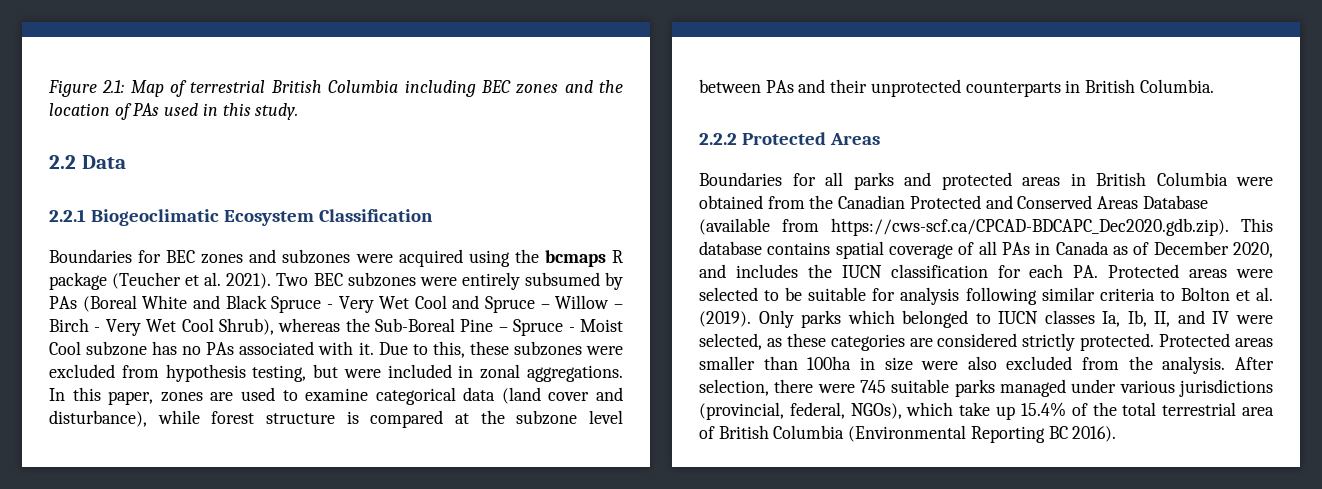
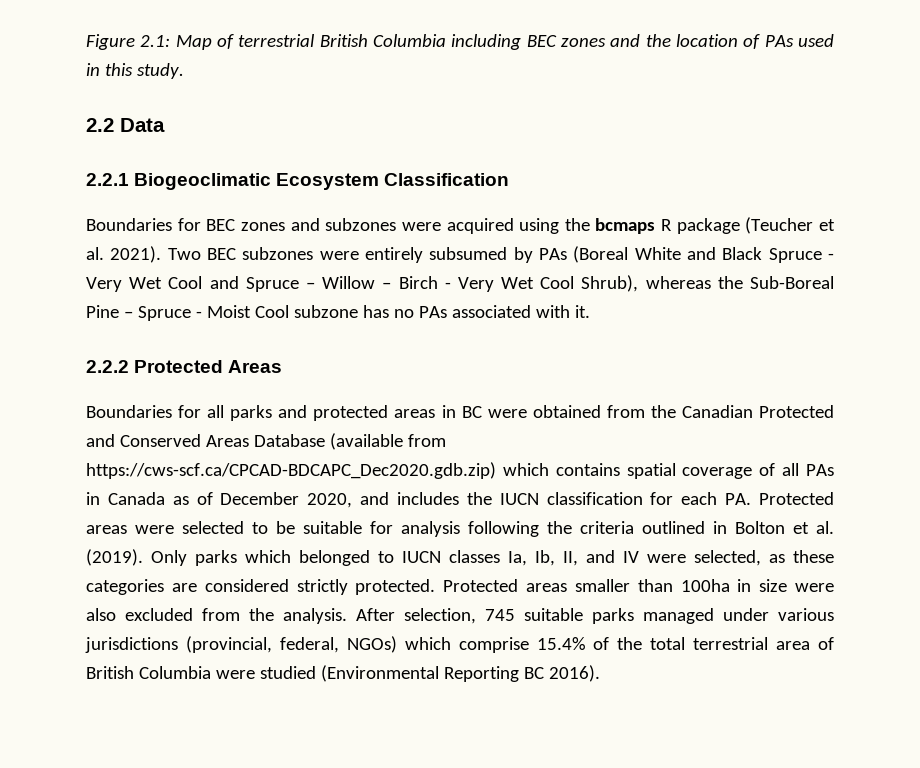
- Due to this, these subzones were excluded from hypothesis testing, but were included in zonal aggregations. In this paper, zones are used to examine categorical data (land cover and disturbance), while forest structure is compared at the subzone level between PAs and their unprotected counterparts in British Columbia.
- Boundaries for all parks and protected areas in British Columbia were obtained from the Canadian Protected and Conserved Areas Database (available from https://cws-scf.ca/CPCAD-BDCAPC_Dec2020.gdb.zip). This database contains spatial coverage of all PAs in Canada as of December 2020, and includes the IUCN classification for each PA. Protected areas were selected to be suitable for analysis following similar criteria to Bolton et al. (2019).
+ Boundaries for all parks and protected areas in BC were obtained from the Canadian Protected and Conserved Areas Database (available from https://cws-scf.ca/CPCAD-BDCAPC_Dec2020.gdb.zip) which contains spatial coverage of all PAs in Canada as of December 2020, and includes the IUCN classification for each PA. Protected areas were selected to be suitable for analysis following the criteria outlined in Bolton et al. (2019).
- After selection, there were 745 suitable parks managed under various jurisdictions (provincial, federal, NGOs), which take up 15.4% of the total terrestrial area of British Columbia (Environmental Reporting BC 2016).
+ After selection, 745 suitable parks managed under various jurisdictions (provincial, federal, NGOs) which comprise 15.4% of the total terrestrial area of British Columbia were studied (Environmental Reporting BC 2016).

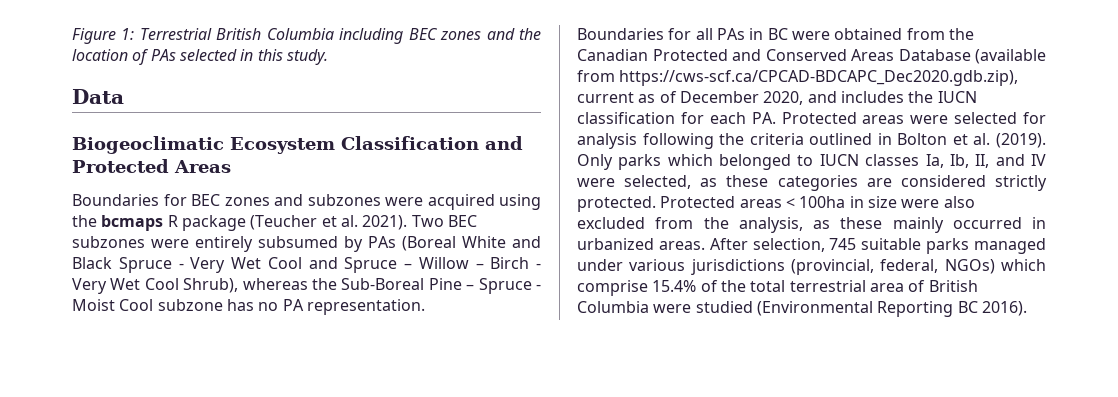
- Figure 2.1: Map of terrestrial British Columbia including BEC zones and the location of PAs used in this study.
+ Figure 1: Terrestrial British Columbia including BEC zones and the location of PAs selected in this study.
- 2.2 Data
+ Data
- 2.2.1 Biogeoclimatic Ecosystem Classification
+ Biogeoclimatic Ecosystem Classification and Protected Areas
- Two BEC subzones were entirely subsumed by PAs (Boreal White and Black Spruce - Very Wet Cool and Spruce – Willow – Birch - Very Wet Cool Shrub), whereas the Sub-Boreal Pine – Spruce - Moist Cool subzone has no PAs associated with it.
- 2.2.2 Protected Areas
+ Two BEC subzones were entirely subsumed by PAs (Boreal White and Black Spruce - Very Wet Cool and Spruce – Willow – Birch - Very Wet Cool Shrub), whereas the Sub-Boreal Pine – Spruce - Moist Cool subzone has no PA representation.
- Boundaries for all parks and protected areas in BC were obtained from the Canadian Protected and Conserved Areas Database (available from https://cws-scf.ca/CPCAD-BDCAPC_Dec2020.gdb.zip) which contains spatial coverage of all PAs in Canada as of December 2020, and includes the IUCN classification for each PA. Protected areas were selected to be suitable for analysis following the criteria outlined in Bolton et al. (2019).
+ Boundaries for all PAs in BC were obtained from the Canadian Protected and Conserved Areas Database (available from https://cws-scf.ca/CPCAD-BDCAPC_Dec2020.gdb.zip), current as of December 2020, and includes the IUCN classification for each PA. Protected areas were selected for analysis following the criteria outlined in Bolton et al. (2019).
- Protected areas smaller than 100ha in size were also excluded from the analysis.
+ Protected areas < 100ha in size were also excluded from the analysis, as these mainly occurred in urbanized areas.

